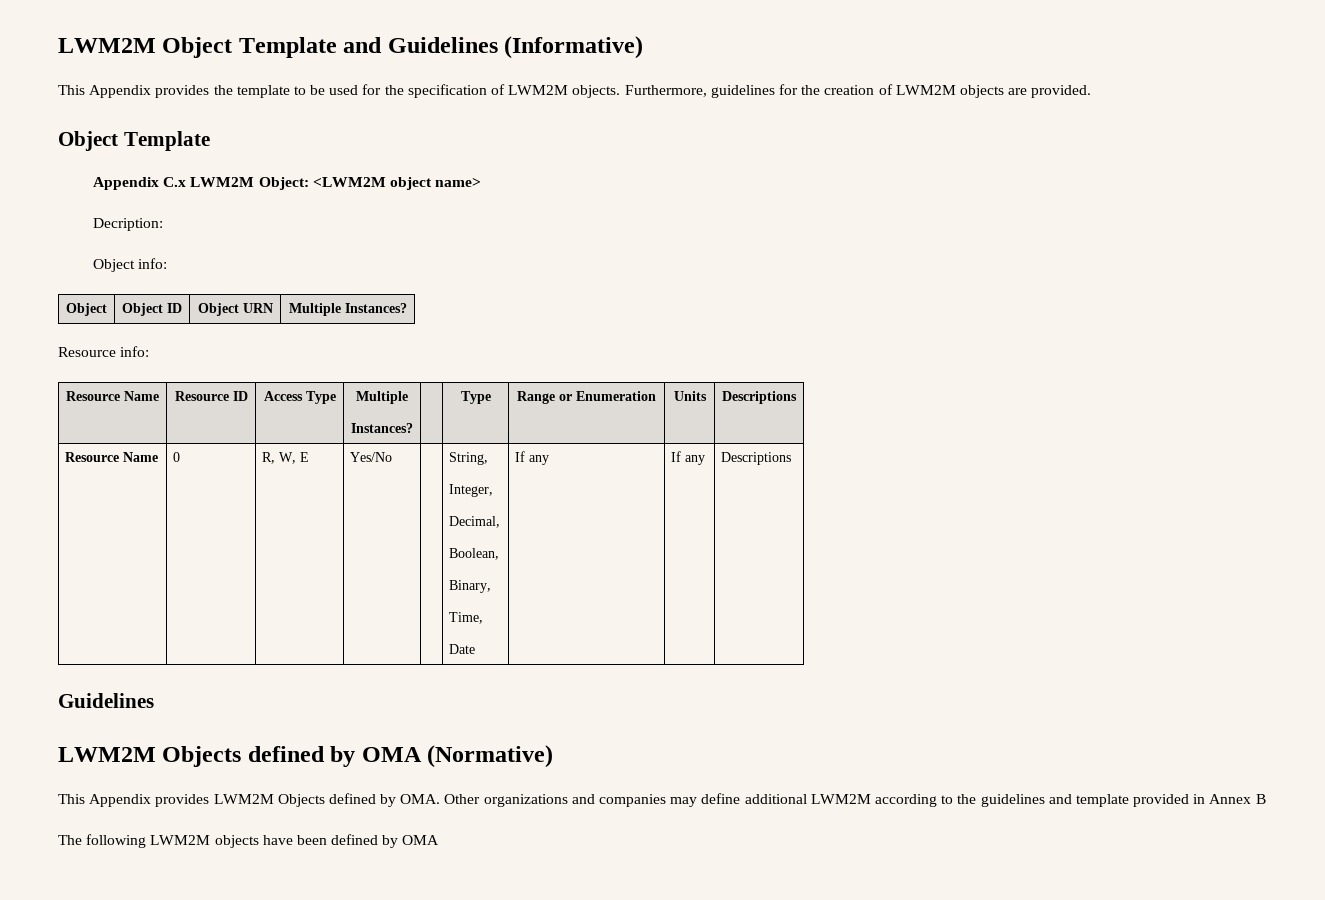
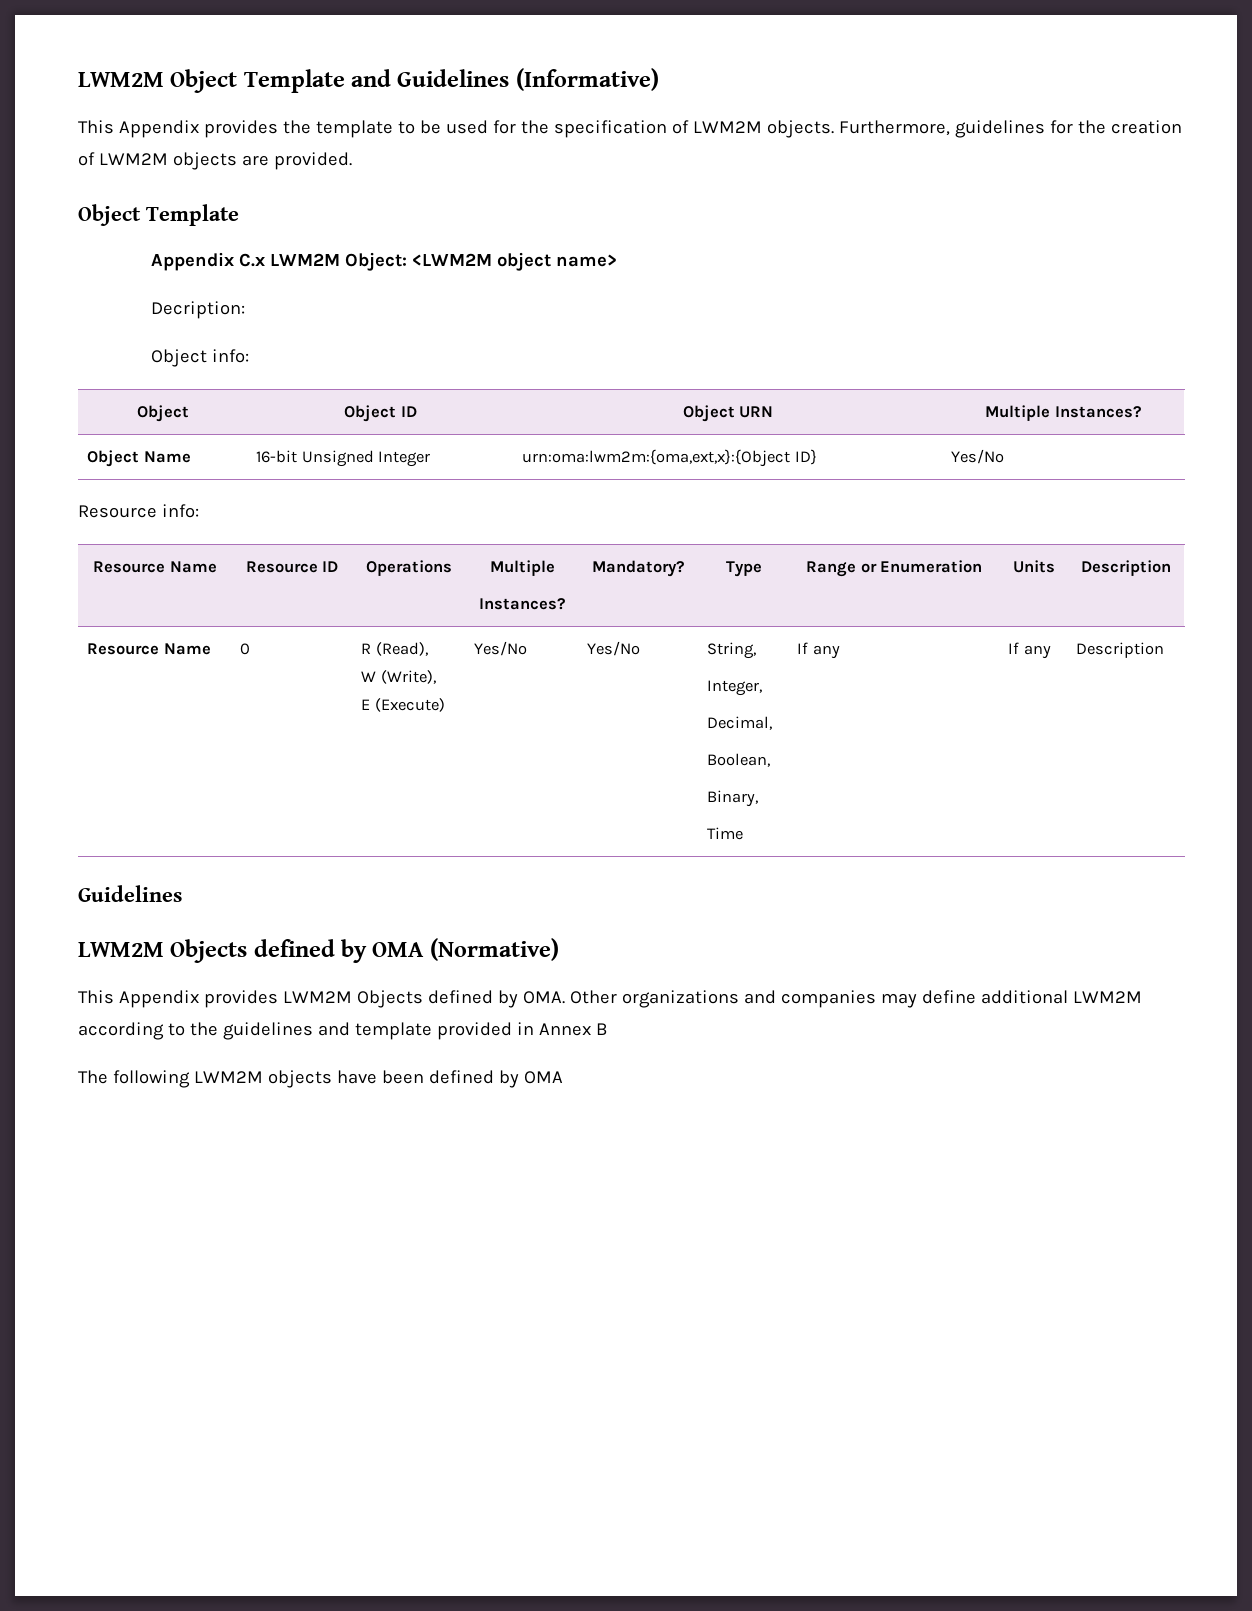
+ Object Name | 16-bit Unsigned Integer | urn:oma:lwm2m:{oma,ext,x}:{Object ID} | Yes/No
- Resource Name | Resource ID | Access Type | Multiple
- Instances? | | Type | Range or Enumeration | Units | Descriptions
+ Resource Name | Resource ID | Operations | Multiple
+ Instances? | Mandatory? | Type | Range or Enumeration | Units | Description
- Resource Name | 0 | R, W, E | Yes/No | | String,
+ Resource Name | 0 | R (Read),
+ W (Write),
+ E (Execute) | Yes/No | Yes/No | String,
  Integer,
  Decimal,
  Boolean,
  Binary,
- Time,
- Date | If any | If any | Descriptions
+ Time | If any | If any | Description

